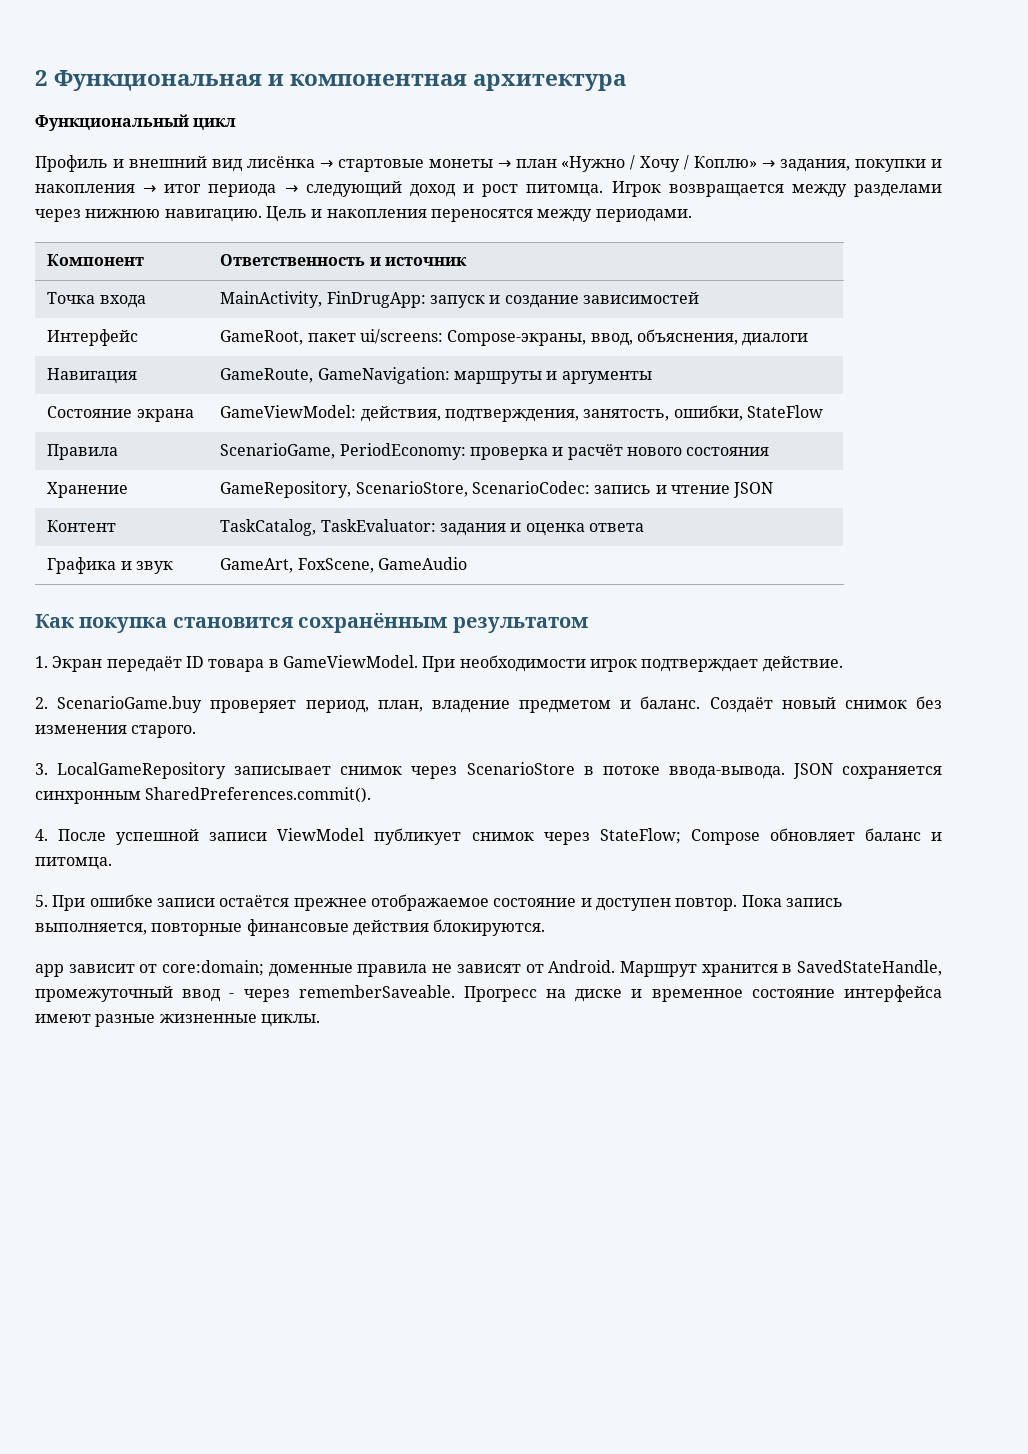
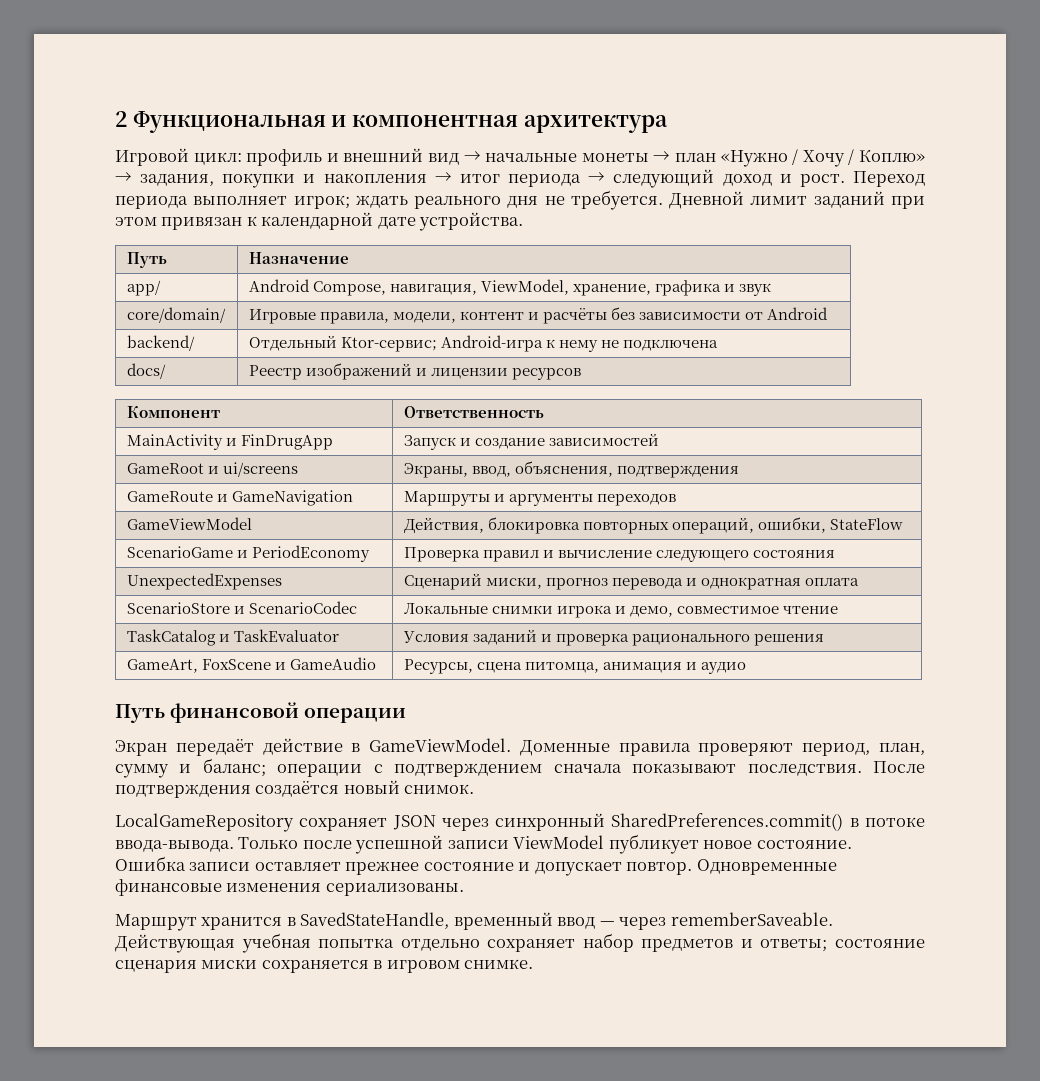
- Функциональный цикл
- Профиль и внешний вид лисёнка → стартовые монеты → план «Нужно / Хочу / Коплю» → задания, покупки и накопления → итог периода → следующий доход и рост питомца. Игрок возвращается между разделами через нижнюю навигацию. Цель и накопления переносятся между периодами.
- Компонент | Ответственность и источник
- Точка входа | MainActivity, FinDrugApp: запуск и создание зависимостей
- Интерфейс | GameRoot, пакет ui/screens: Compose-экраны, ввод, объяснения, диалоги
- Навигация | GameRoute, GameNavigation: маршруты и аргументы
- Состояние экрана | GameViewModel: действия, подтверждения, занятость, ошибки, StateFlow
- Правила | ScenarioGame, PeriodEconomy: проверка и расчёт нового состояния
- Хранение | GameRepository, ScenarioStore, ScenarioCodec: запись и чтение JSON
- Контент | TaskCatalog, TaskEvaluator: задания и оценка ответа
- Графика и звук | GameArt, FoxScene, GameAudio
- Как покупка становится сохранённым результатом
- 1. Экран передаёт ID товара в GameViewModel. При необходимости игрок подтверждает действие.
- 2. ScenarioGame.buy проверяет период, план, владение предметом и баланс. Создаёт новый снимок без изменения старого.
- 3. LocalGameRepository записывает снимок через ScenarioStore в потоке ввода-вывода. JSON сохраняется синхронным SharedPreferences.commit().
- 4. После успешной записи ViewModel публикует снимок через StateFlow; Compose обновляет баланс и питомца.
- 5. При ошибке записи остаётся прежнее отображаемое состояние и доступен повтор. Пока запись выполняется, повторные финансовые действия блокируются.
- app зависит от core:domain; доменные правила не зависят от Android. Маршрут хранится в SavedStateHandle, промежуточный ввод - через rememberSaveable. Прогресс на диске и временное состояние интерфейса имеют разные жизненные циклы.
+ Игровой цикл: профиль и внешний вид → начальные монеты → план «Нужно / Хочу / Коплю» → задания, покупки и накопления → итог периода → следующий доход и рост. Переход периода выполняет игрок; ждать реального дня не требуется. Дневной лимит заданий при этом привязан к календарной дате устройства.
+ Путь | Назначение
+ app/ | Android Compose, навигация, ViewModel, хранение, графика и звук
+ core/domain/ | Игровые правила, модели, контент и расчёты без зависимости от Android
+ backend/ | Отдельный Ktor-сервис; Android-игра к нему не подключена
+ docs/ | Реестр изображений и лицензии ресурсов
+ Компонент | Ответственность
+ MainActivity и FinDrugApp | Запуск и создание зависимостей
+ GameRoot и ui/screens | Экраны, ввод, объяснения, подтверждения
+ GameRoute и GameNavigation | Маршруты и аргументы переходов
+ GameViewModel | Действия, блокировка повторных операций, ошибки, StateFlow
+ ScenarioGame и PeriodEconomy | Проверка правил и вычисление следующего состояния
+ UnexpectedExpenses | Сценарий миски, прогноз перевода и однократная оплата
+ ScenarioStore и ScenarioCodec | Локальные снимки игрока и демо, совместимое чтение
+ TaskCatalog и TaskEvaluator | Условия заданий и проверка рационального решения
+ GameArt, FoxScene и GameAudio | Ресурсы, сцена питомца, анимация и аудио
+ Путь финансовой операции
+ Экран передаёт действие в GameViewModel. Доменные правила проверяют период, план, сумму и баланс; операции с подтверждением сначала показывают последствия. После подтверждения создаётся новый снимок.
+ LocalGameRepository сохраняет JSON через синхронный SharedPreferences.commit() в потоке ввода-вывода. Только после успешной записи ViewModel публикует новое состояние. Ошибка записи оставляет прежнее состояние и допускает повтор. Одновременные финансовые изменения сериализованы.
+ Маршрут хранится в SavedStateHandle, временный ввод — через rememberSaveable. Действующая учебная попытка отдельно сохраняет набор предметов и ответы; состояние сценария миски сохраняется в игровом снимке.

